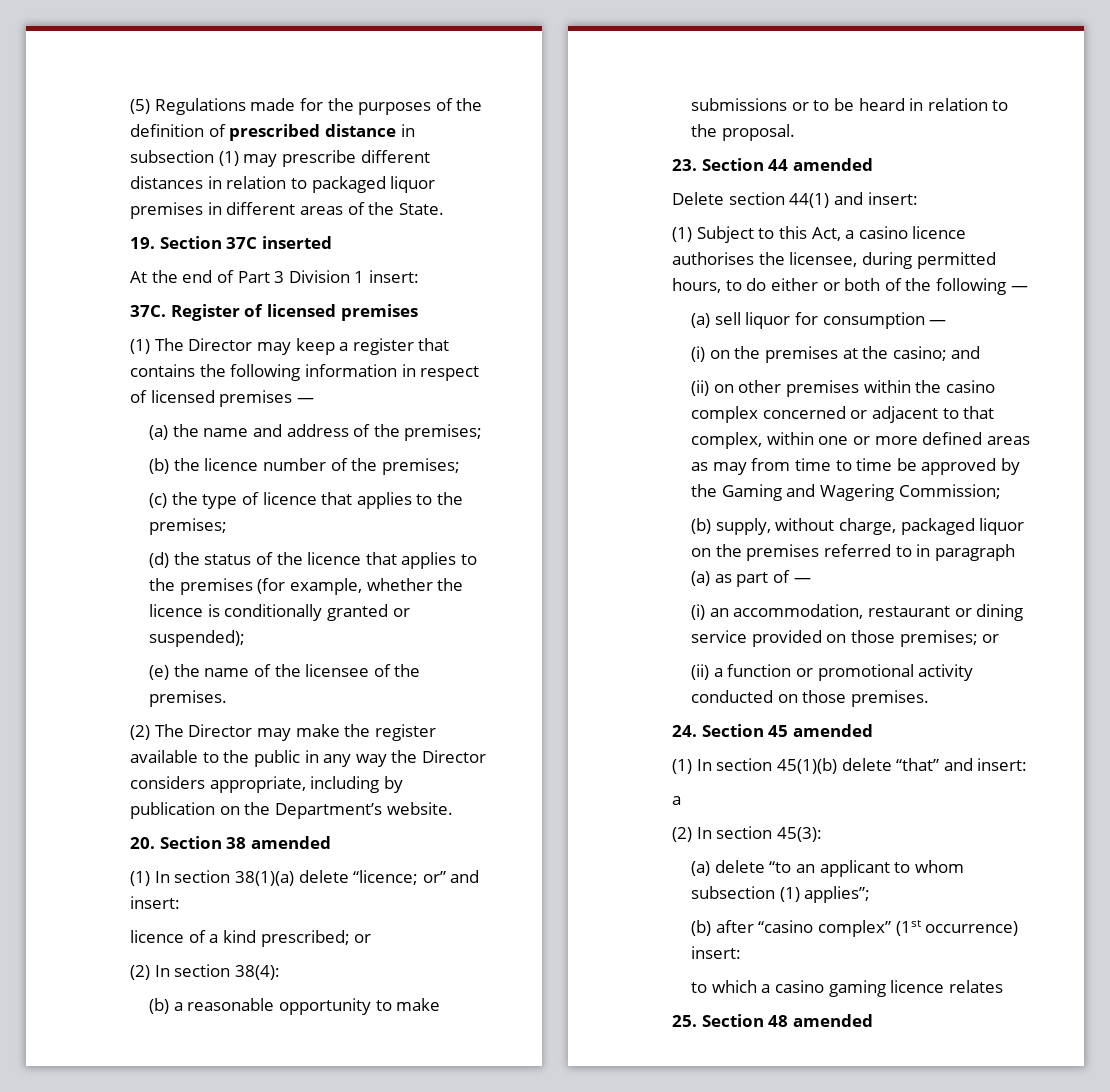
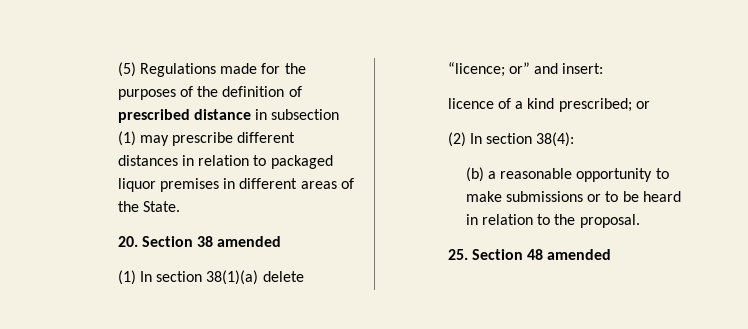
- 19. Section 37C inserted
- At the end of Part 3 Division 1 insert:
- 37C. Register of licensed premises
- (1) The Director may keep a register that contains the following information in respect of licensed premises —
- (a) the name and address of the premises;
- (b) the licence number of the premises;
- (c) the type of licence that applies to the premises;
- (d) the status of the licence that applies to the premises (for example, whether the licence is conditionally granted or suspended);
- (e) the name of the licensee of the premises.
- (2) The Director may make the register available to the public in any way the Director considers appropriate, including by publication on the Department’s website.
- 23. Section 44 amended
- Delete section 44(1) and insert:
- (1) Subject to this Act, a casino licence authorises the licensee, during permitted hours, to do either or both of the following —
- (a) sell liquor for consumption —
- (i) on the premises at the casino; and
- (ii) on other premises within the casino complex concerned or adjacent to that complex, within one or more defined areas as may from time to time be approved by the Gaming and Wagering Commission;
- (b) supply, without charge, packaged liquor on the premises referred to in paragraph (a) as part of —
- (i) an accommodation, restaurant or dining service provided on those premises; or
- (ii) a function or promotional activity conducted on those premises.
- 24. Section 45 amended
- (1) In section 45(1)(b) delete “that” and insert:
- a
- (2) In section 45(3):
- (a) delete “to an applicant to whom subsection (1) applies”;
- (b) after “casino complex” (1st occurrence) insert:
- to which a casino gaming licence relates

